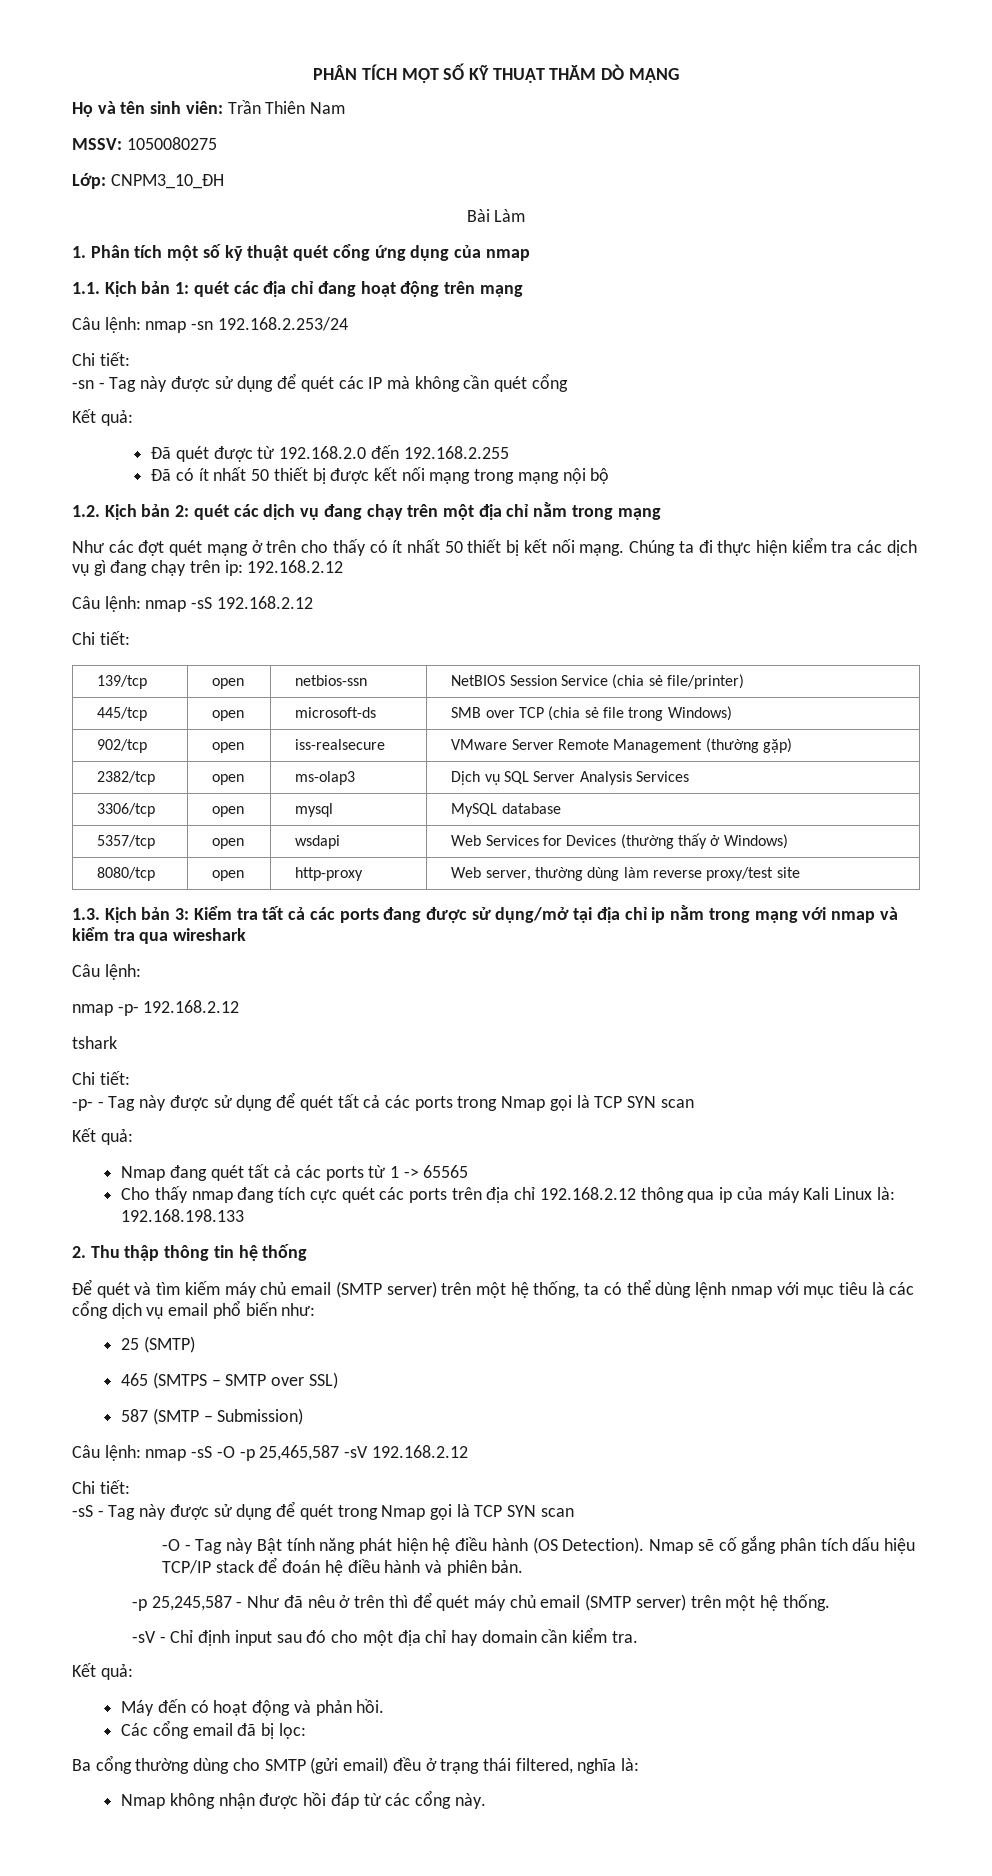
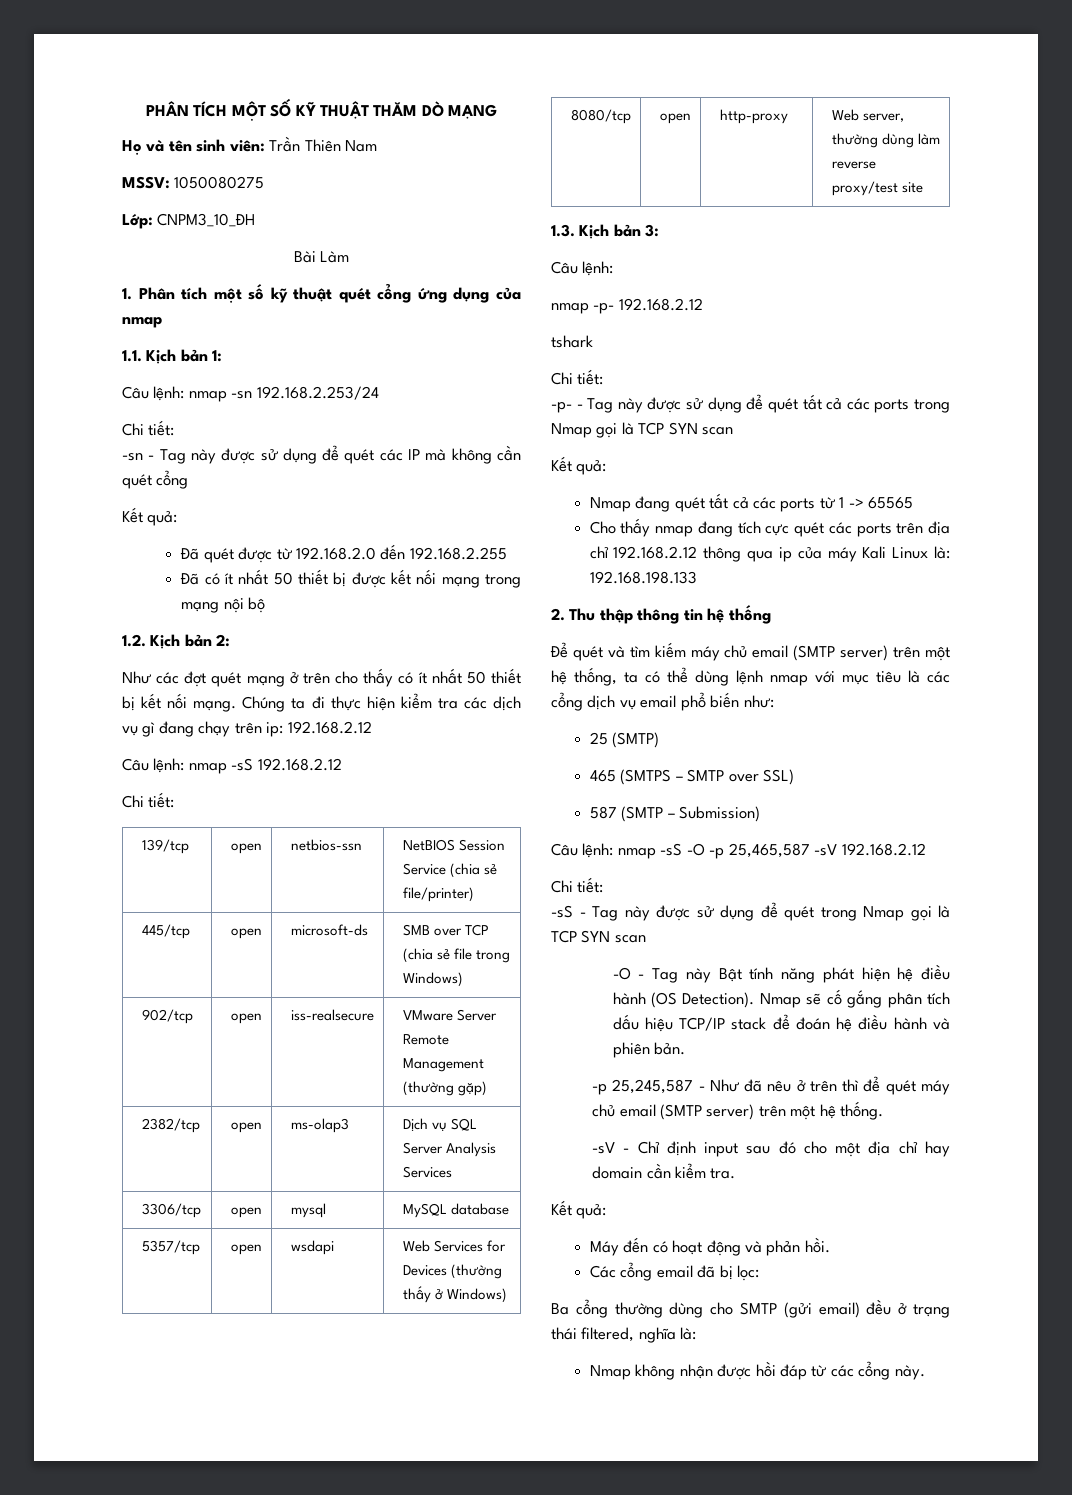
- 1.1. Kịch bản 1: quét các địa chỉ đang hoạt động trên mạng
+ 1.1. Kịch bản 1:
- 1.2. Kịch bản 2: quét các dịch vụ đang chạy trên một địa chỉ nằm trong mạng
+ 1.2. Kịch bản 2:
- 1.3. Kịch bản 3: Kiểm tra tất cả các ports đang được sử dụng/mở tại địa chỉ ip nằm trong mạng với nmap và kiểm tra qua wireshark
+ 1.3. Kịch bản 3:

